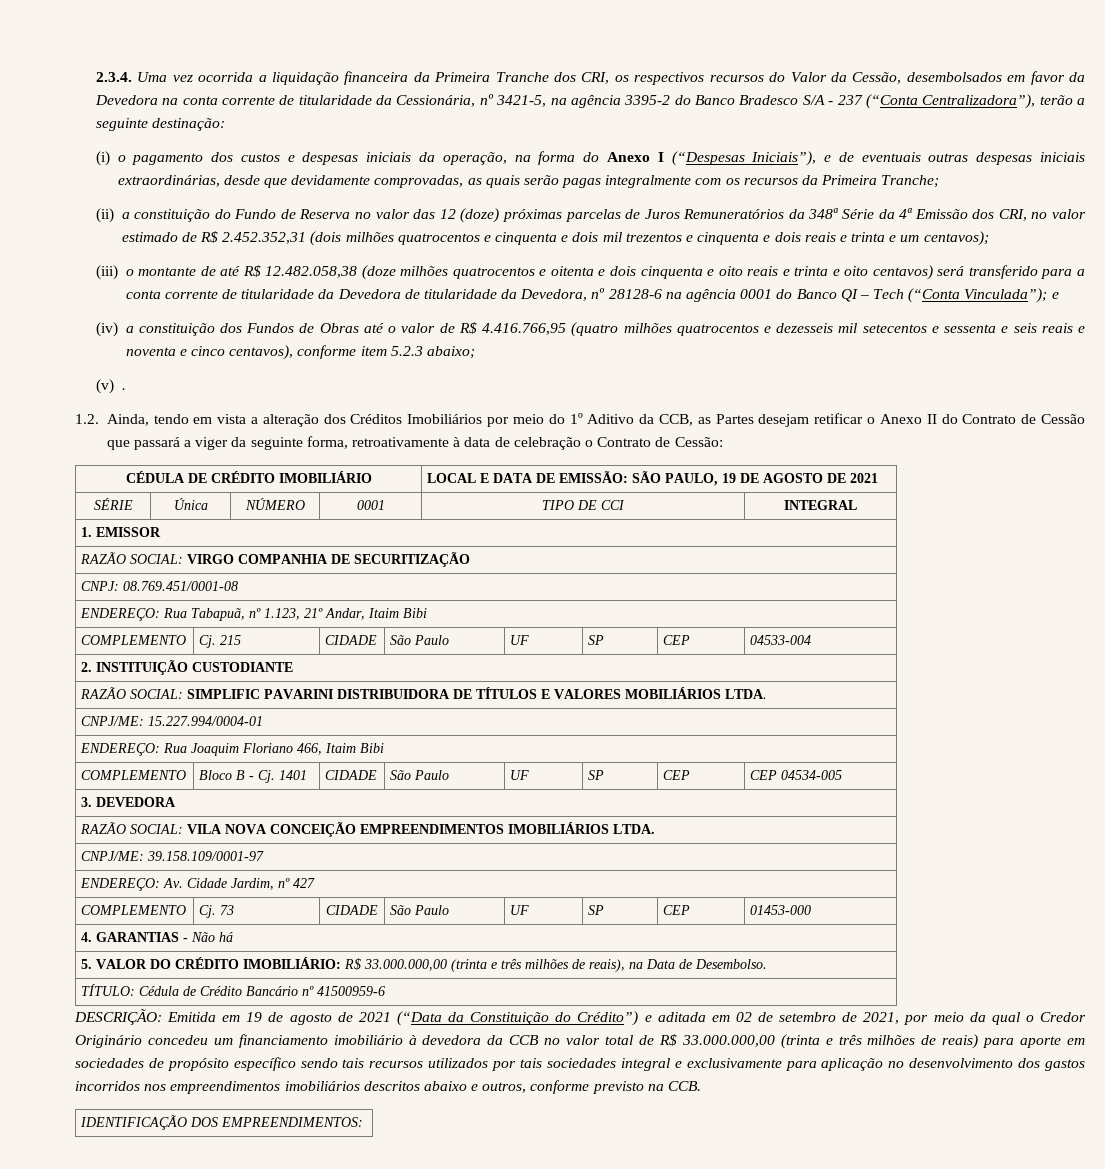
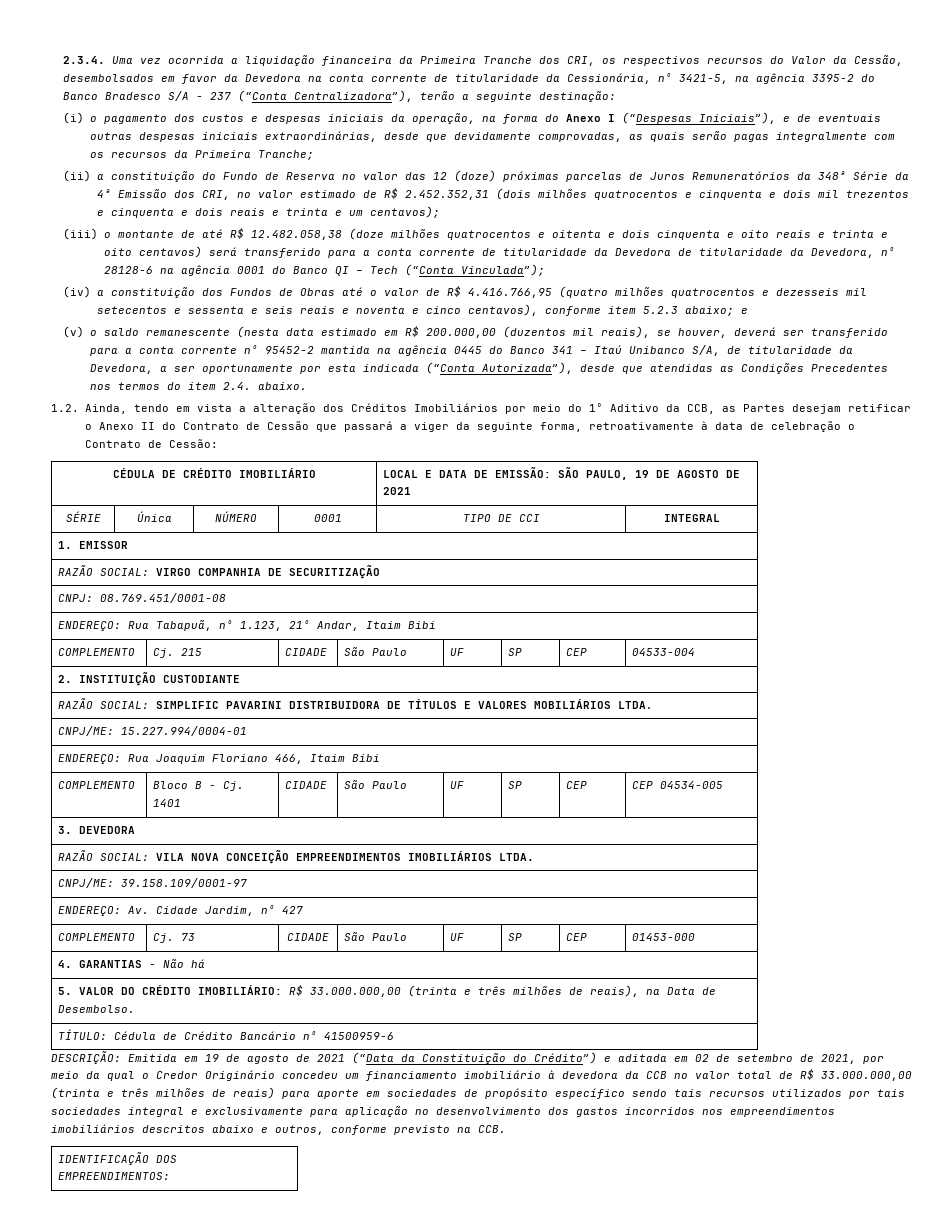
- (iii) o montante de até R$ 12.482.058,38 (doze milhões quatrocentos e oitenta e dois cinquenta e oito reais e trinta e oito centavos) será transferido para a conta corrente de titularidade da Devedora de titularidade da Devedora, nº 28128-6 na agência 0001 do Banco QI – Tech (“Conta Vinculada”); e
+ (iii) o montante de até R$ 12.482.058,38 (doze milhões quatrocentos e oitenta e dois cinquenta e oito reais e trinta e oito centavos) será transferido para a conta corrente de titularidade da Devedora de titularidade da Devedora, nº 28128-6 na agência 0001 do Banco QI – Tech (“Conta Vinculada”);
- (iv) a constituição dos Fundos de Obras até o valor de R$ 4.416.766,95 (quatro milhões quatrocentos e dezesseis mil setecentos e sessenta e seis reais e noventa e cinco centavos), conforme item 5.2.3 abaixo;
+ (iv) a constituição dos Fundos de Obras até o valor de R$ 4.416.766,95 (quatro milhões quatrocentos e dezesseis mil setecentos e sessenta e seis reais e noventa e cinco centavos), conforme item 5.2.3 abaixo; e
- (v) .
+ (v) o saldo remanescente (nesta data estimado em R$ 200.000,00 (duzentos mil reais), se houver, deverá ser transferido para a conta corrente nº 95452-2 mantida na agência 0445 do Banco 341 – Itaú Unibanco S/A, de titularidade da Devedora, a ser oportunamente por esta indicada (“Conta Autorizada”), desde que atendidas as Condições Precedentes nos termos do item 2.4. abaixo.

